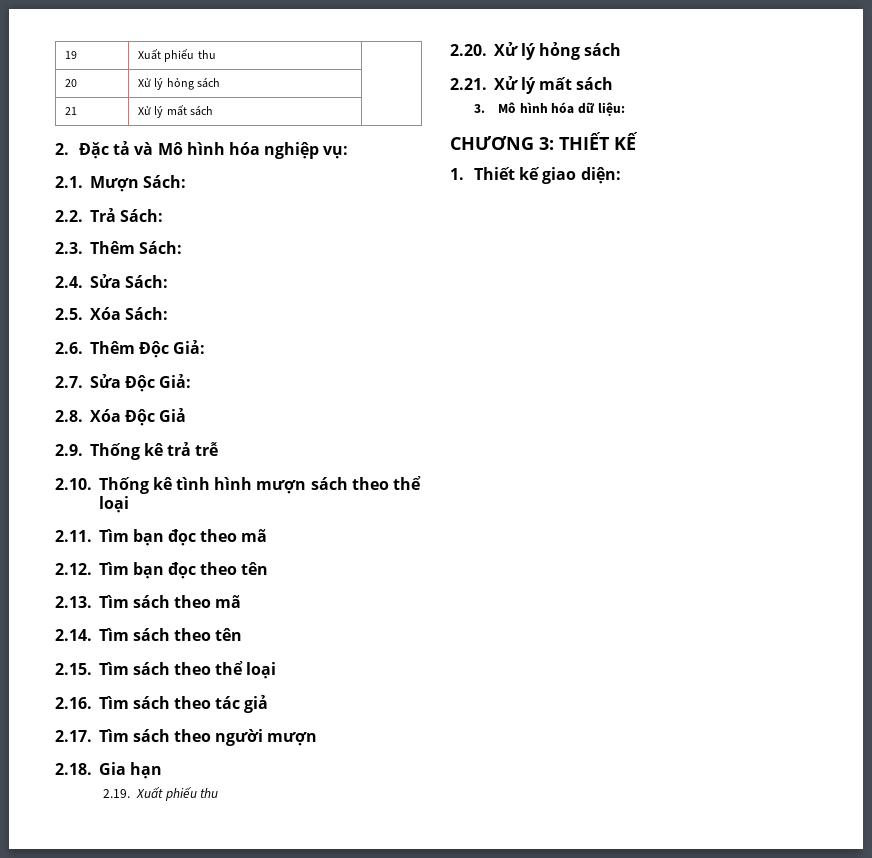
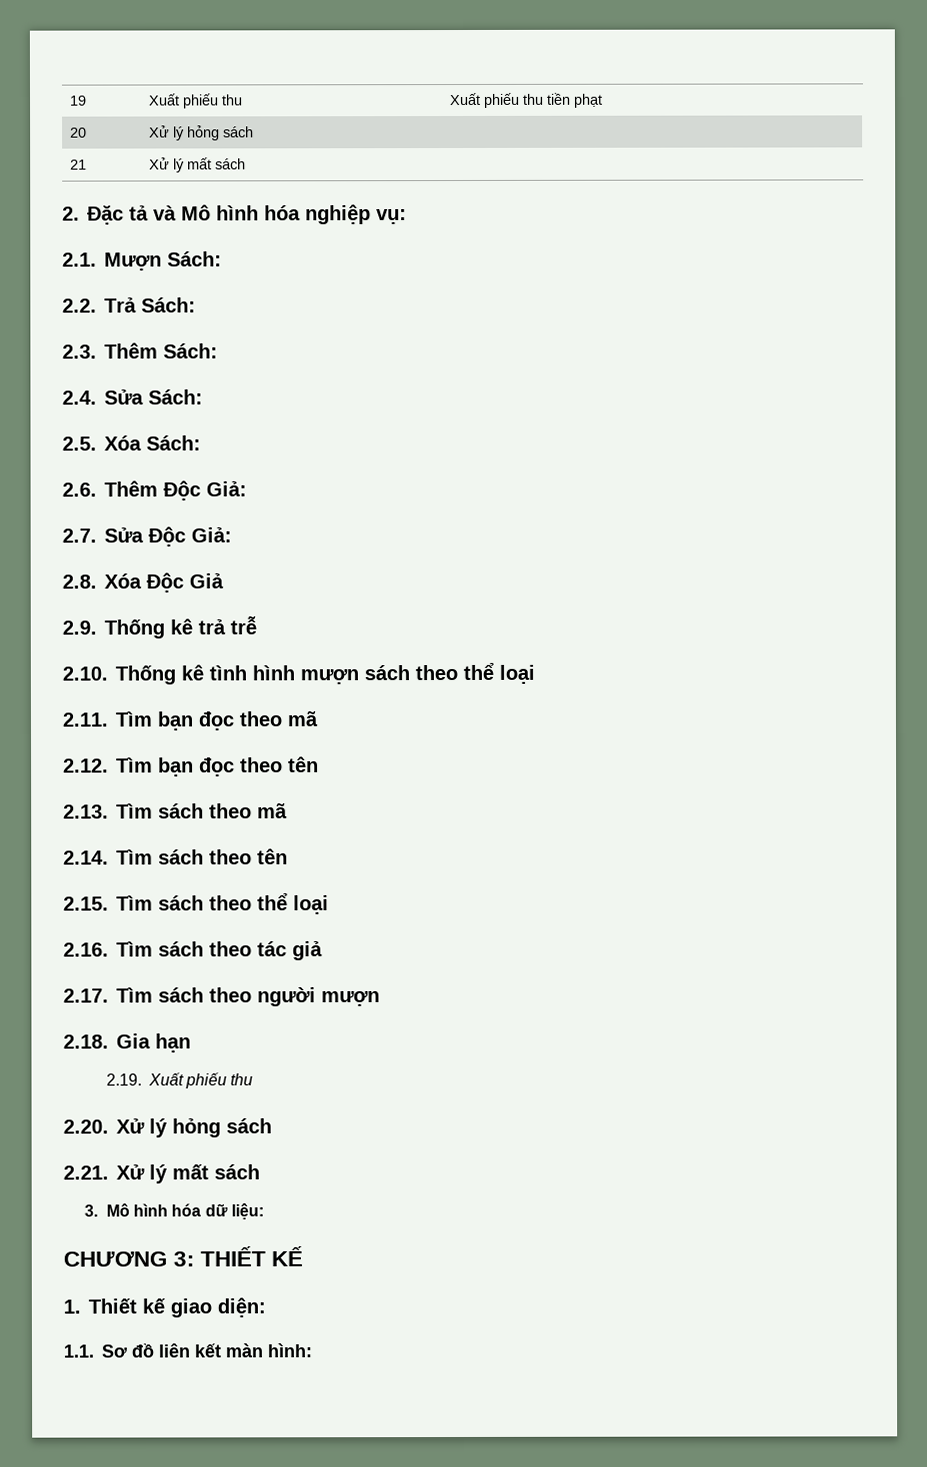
- 19 | Xuất phiếu thu |
+ 19 | Xuất phiếu thu | Xuất phiếu thu tiền phạt
+ 1.1. Sơ đồ liên kết màn hình:

